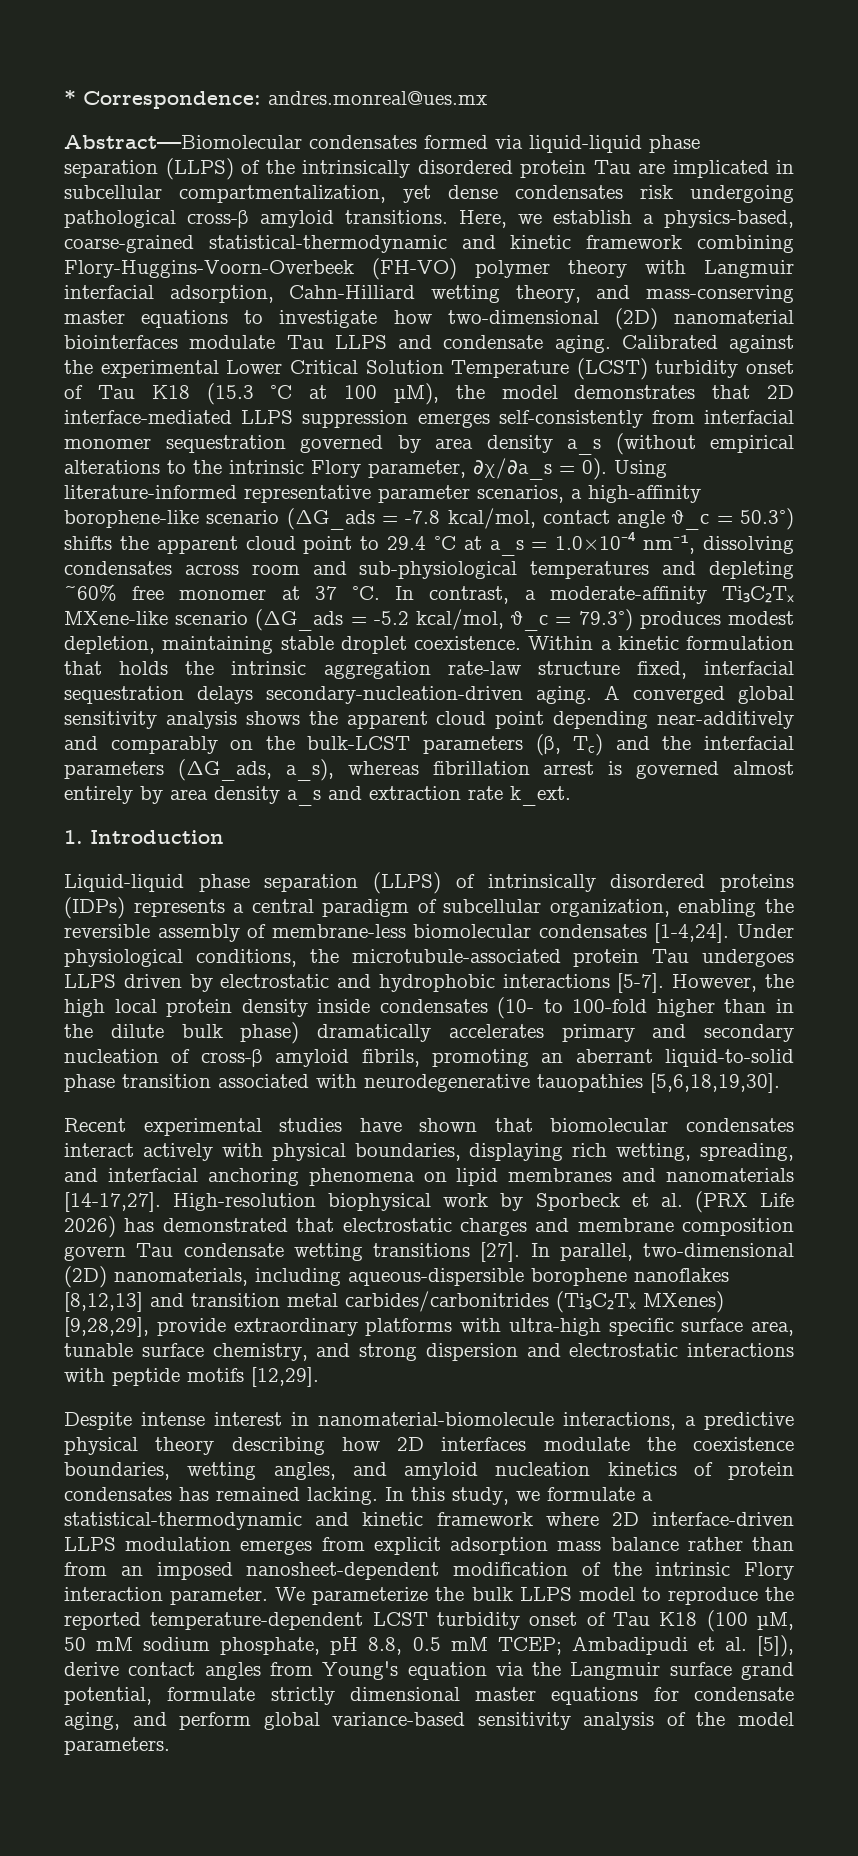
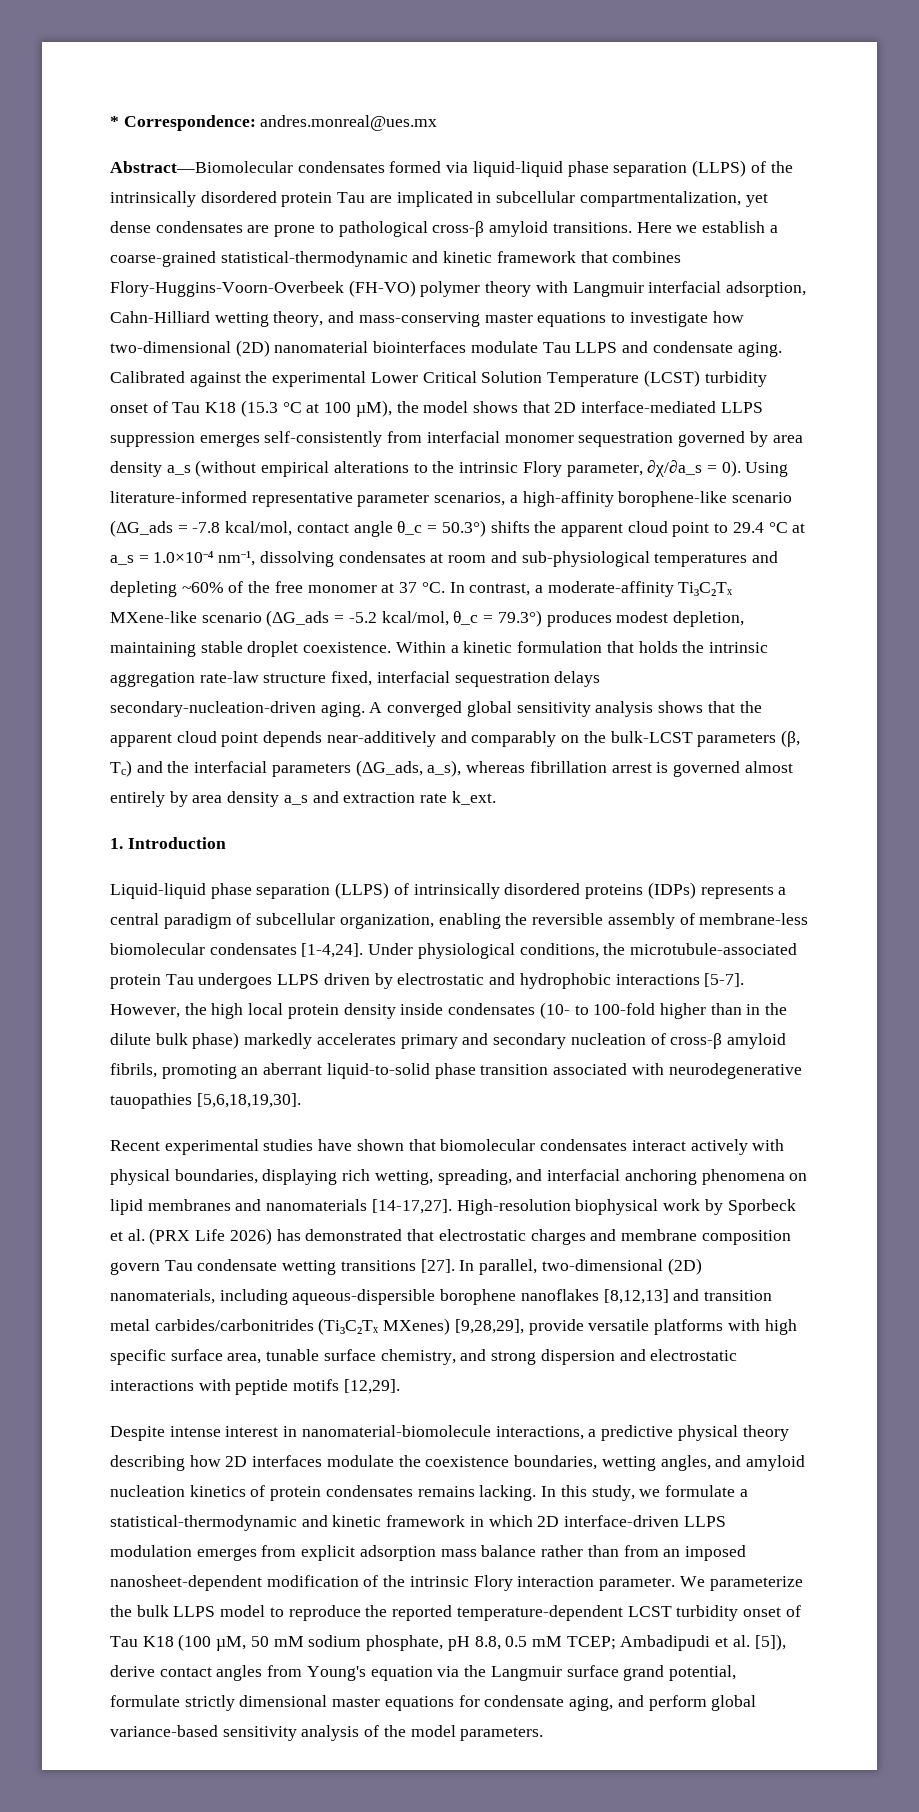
- Abstract—Biomolecular condensates formed via liquid-liquid phase separation (LLPS) of the intrinsically disordered protein Tau are implicated in subcellular compartmentalization, yet dense condensates risk undergoing pathological cross-β amyloid transitions.
+ Abstract—Biomolecular condensates formed via liquid-liquid phase separation (LLPS) of the intrinsically disordered protein Tau are implicated in subcellular compartmentalization, yet dense condensates are prone to pathological cross-β amyloid transitions.
- Here, we establish a physics-based, coarse-grained statistical-thermodynamic and kinetic framework combining Flory-Huggins-Voorn-Overbeek (FH-VO) polymer theory with Langmuir interfacial adsorption, Cahn-Hilliard wetting theory, and mass-conserving master equations to investigate how two-dimensional (2D) nanomaterial biointerfaces modulate Tau LLPS and condensate aging.
+ Here we establish a coarse-grained statistical-thermodynamic and kinetic framework that combines Flory-Huggins-Voorn-Overbeek (FH-VO) polymer theory with Langmuir interfacial adsorption, Cahn-Hilliard wetting theory, and mass-conserving master equations to investigate how two-dimensional (2D) nanomaterial biointerfaces modulate Tau LLPS and condensate aging.
- Calibrated against the experimental Lower Critical Solution Temperature (LCST) turbidity onset of Tau K18 (15.3 °C at 100 µM), the model demonstrates that 2D interface-mediated LLPS suppression emerges self-consistently from interfacial monomer sequestration governed by area density a_s (without empirical alterations to the intrinsic Flory parameter, ∂χ/∂a_s = 0).
+ Calibrated against the experimental Lower Critical Solution Temperature (LCST) turbidity onset of Tau K18 (15.3 °C at 100 µM), the model shows that 2D interface-mediated LLPS suppression emerges self-consistently from interfacial monomer sequestration governed by area density a_s (without empirical alterations to the intrinsic Flory parameter, ∂χ/∂a_s = 0).
- Using literature-informed representative parameter scenarios, a high-affinity borophene-like scenario (ΔG_ads = -7.8 kcal/mol, contact angle θ_c = 50.3°) shifts the apparent cloud point to 29.4 °C at a_s = 1.0×10⁻⁴ nm⁻¹, dissolving condensates across room and sub-physiological temperatures and depleting ~60% free monomer at 37 °C.
+ Using literature-informed representative parameter scenarios, a high-affinity borophene-like scenario (ΔG_ads = -7.8 kcal/mol, contact angle θ_c = 50.3°) shifts the apparent cloud point to 29.4 °C at a_s = 1.0×10⁻⁴ nm⁻¹, dissolving condensates at room and sub-physiological temperatures and depleting ~60% of the free monomer at 37 °C.
- A converged global sensitivity analysis shows the apparent cloud point depending near-additively and comparably on the bulk-LCST parameters (β, Tc) and the interfacial parameters (ΔG_ads, a_s), whereas fibrillation arrest is governed almost entirely by area density a_s and extraction rate k_ext.
+ A converged global sensitivity analysis shows that the apparent cloud point depends near-additively and comparably on the bulk-LCST parameters (β, Tc) and the interfacial parameters (ΔG_ads, a_s), whereas fibrillation arrest is governed almost entirely by area density a_s and extraction rate k_ext.
- However, the high local protein density inside condensates (10- to 100-fold higher than in the dilute bulk phase) dramatically accelerates primary and secondary nucleation of cross-β amyloid fibrils, promoting an aberrant liquid-to-solid phase transition associated with neurodegenerative tauopathies [5,6,18,19,30].
+ However, the high local protein density inside condensates (10- to 100-fold higher than in the dilute bulk phase) markedly accelerates primary and secondary nucleation of cross-β amyloid fibrils, promoting an aberrant liquid-to-solid phase transition associated with neurodegenerative tauopathies [5,6,18,19,30].
- In parallel, two-dimensional (2D) nanomaterials, including aqueous-dispersible borophene nanoflakes [8,12,13] and transition metal carbides/carbonitrides (Ti₃C₂Tₓ MXenes) [9,28,29], provide extraordinary platforms with ultra-high specific surface area, tunable surface chemistry, and strong dispersion and electrostatic interactions with peptide motifs [12,29].
+ In parallel, two-dimensional (2D) nanomaterials, including aqueous-dispersible borophene nanoflakes [8,12,13] and transition metal carbides/carbonitrides (Ti₃C₂Tₓ MXenes) [9,28,29], provide versatile platforms with high specific surface area, tunable surface chemistry, and strong dispersion and electrostatic interactions with peptide motifs [12,29].
- Despite intense interest in nanomaterial-biomolecule interactions, a predictive physical theory describing how 2D interfaces modulate the coexistence boundaries, wetting angles, and amyloid nucleation kinetics of protein condensates has remained lacking.
+ Despite intense interest in nanomaterial-biomolecule interactions, a predictive physical theory describing how 2D interfaces modulate the coexistence boundaries, wetting angles, and amyloid nucleation kinetics of protein condensates remains lacking.
- In this study, we formulate a statistical-thermodynamic and kinetic framework where 2D interface-driven LLPS modulation emerges from explicit adsorption mass balance rather than from an imposed nanosheet-dependent modification of the intrinsic Flory interaction parameter.
+ In this study, we formulate a statistical-thermodynamic and kinetic framework in which 2D interface-driven LLPS modulation emerges from explicit adsorption mass balance rather than from an imposed nanosheet-dependent modification of the intrinsic Flory interaction parameter.

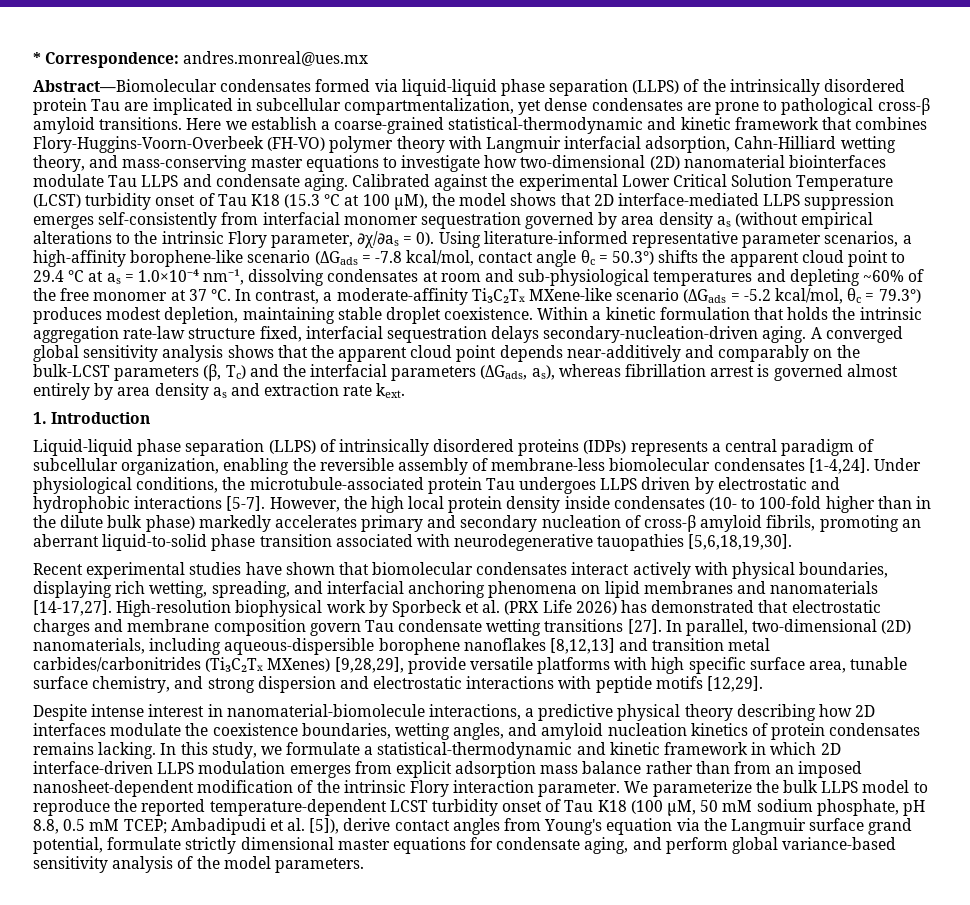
- Calibrated against the experimental Lower Critical Solution Temperature (LCST) turbidity onset of Tau K18 (15.3 °C at 100 µM), the model shows that 2D interface-mediated LLPS suppression emerges self-consistently from interfacial monomer sequestration governed by area density a_s (without empirical alterations to the intrinsic Flory parameter, ∂χ/∂a_s = 0).
+ Calibrated against the experimental Lower Critical Solution Temperature (LCST) turbidity onset of Tau K18 (15.3 °C at 100 µM), the model shows that 2D interface-mediated LLPS suppression emerges self-consistently from interfacial monomer sequestration governed by area density as (without empirical alterations to the intrinsic Flory parameter, ∂χ/∂as = 0).
- Using literature-informed representative parameter scenarios, a high-affinity borophene-like scenario (ΔG_ads = -7.8 kcal/mol, contact angle θ_c = 50.3°) shifts the apparent cloud point to 29.4 °C at a_s = 1.0×10⁻⁴ nm⁻¹, dissolving condensates at room and sub-physiological temperatures and depleting ~60% of the free monomer at 37 °C.
+ Using literature-informed representative parameter scenarios, a high-affinity borophene-like scenario (ΔGads = -7.8 kcal/mol, contact angle θc = 50.3°) shifts the apparent cloud point to 29.4 °C at as = 1.0×10⁻⁴ nm⁻¹, dissolving condensates at room and sub-physiological temperatures and depleting ~60% of the free monomer at 37 °C.
- In contrast, a moderate-affinity Ti₃C₂Tₓ MXene-like scenario (ΔG_ads = -5.2 kcal/mol, θ_c = 79.3°) produces modest depletion, maintaining stable droplet coexistence.
+ In contrast, a moderate-affinity Ti₃C₂Tₓ MXene-like scenario (ΔGads = -5.2 kcal/mol, θc = 79.3°) produces modest depletion, maintaining stable droplet coexistence.
- A converged global sensitivity analysis shows that the apparent cloud point depends near-additively and comparably on the bulk-LCST parameters (β, Tc) and the interfacial parameters (ΔG_ads, a_s), whereas fibrillation arrest is governed almost entirely by area density a_s and extraction rate k_ext.
+ A converged global sensitivity analysis shows that the apparent cloud point depends near-additively and comparably on the bulk-LCST parameters (β, Tc) and the interfacial parameters (ΔGads, as), whereas fibrillation arrest is governed almost entirely by area density as and extraction rate kext.

